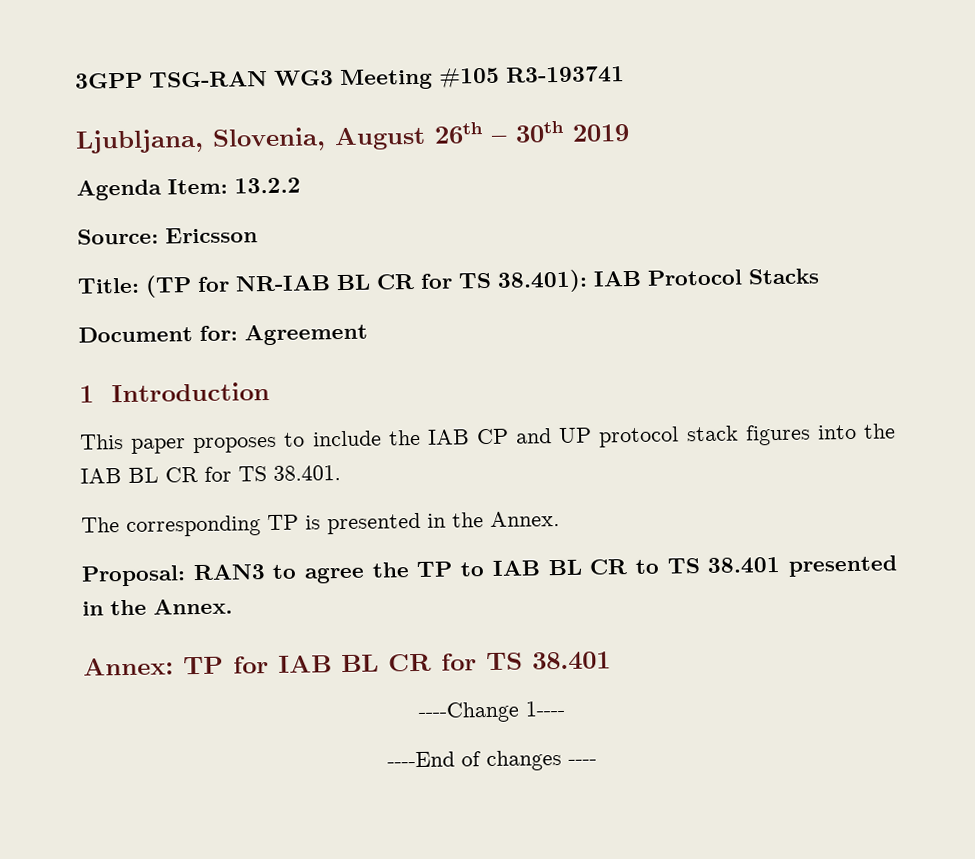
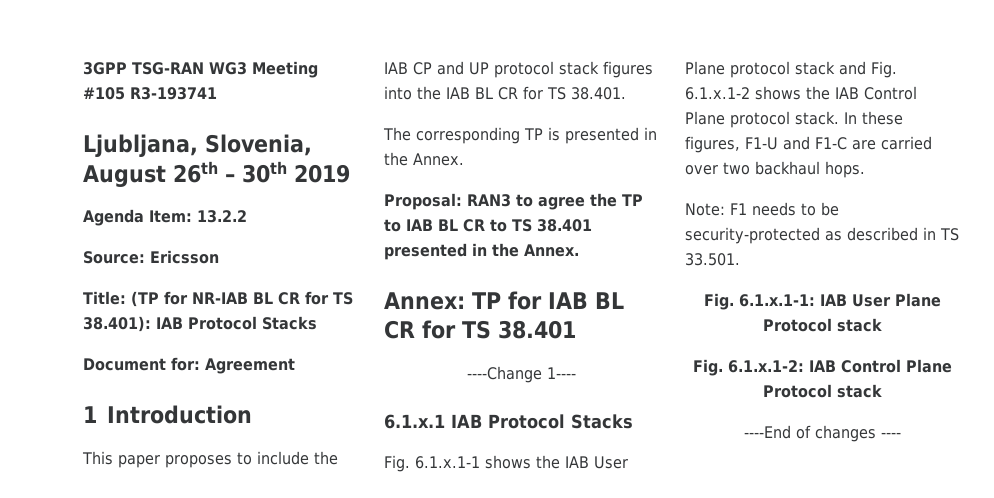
+ 6.1.x.1 IAB Protocol Stacks
+ Fig. 6.1.x.1-1 shows the IAB User Plane protocol stack and Fig. 6.1.x.1-2 shows the IAB Control Plane protocol stack. In these figures, F1-U and F1-C are carried over two backhaul hops.
+ Note: F1 needs to be security-protected as described in TS 33.501.
+ Fig. 6.1.x.1-1: IAB User Plane Protocol stack
+ Fig. 6.1.x.1-2: IAB Control Plane Protocol stack

